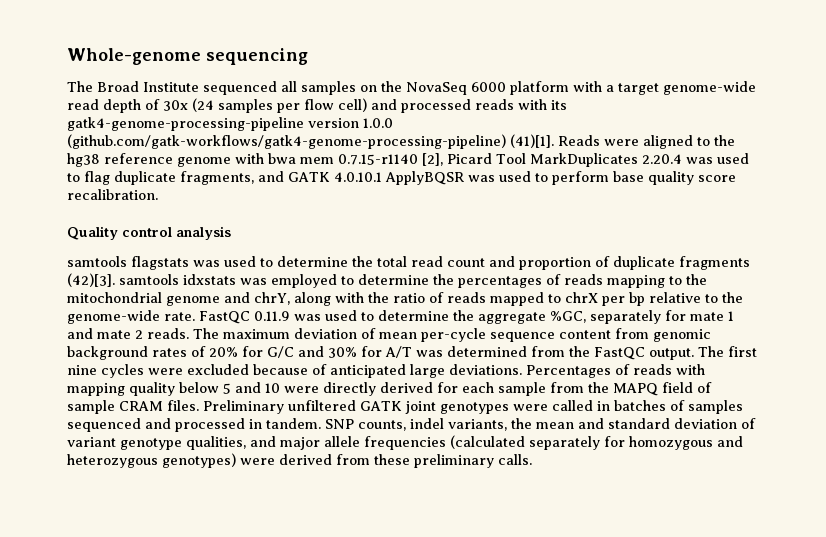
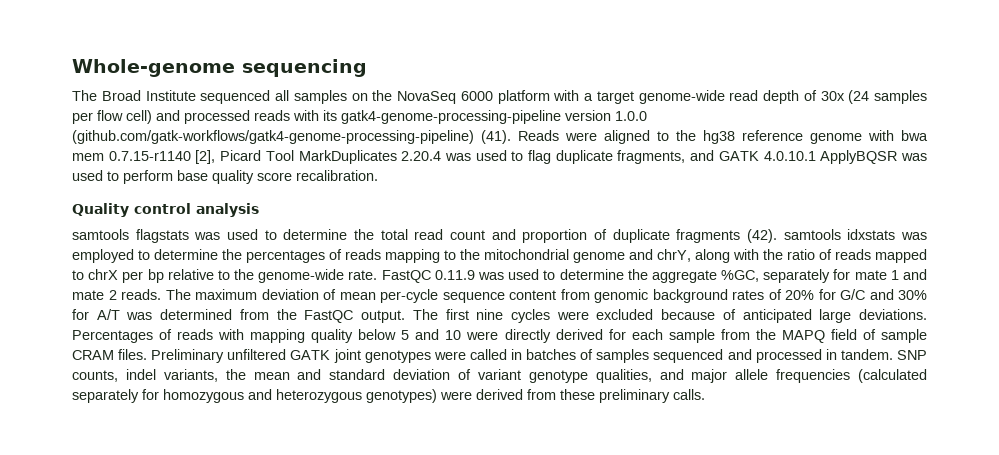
- The Broad Institute sequenced all samples on the NovaSeq 6000 platform with a target genome-wide read depth of 30x (24 samples per flow cell) and processed reads with its gatk4-genome-processing-pipeline version 1.0.0 (github.com/gatk-workflows/gatk4-genome-processing-pipeline) (41)[1].
+ The Broad Institute sequenced all samples on the NovaSeq 6000 platform with a target genome-wide read depth of 30x (24 samples per flow cell) and processed reads with its gatk4-genome-processing-pipeline version 1.0.0 (github.com/gatk-workflows/gatk4-genome-processing-pipeline) (41).
- samtools flagstats was used to determine the total read count and proportion of duplicate fragments (42)[3]. samtools idxstats was employed to determine the percentages of reads mapping to the mitochondrial genome and chrY, along with the ratio of reads mapped to chrX per bp relative to the genome-wide rate.
+ samtools flagstats was used to determine the total read count and proportion of duplicate fragments (42). samtools idxstats was employed to determine the percentages of reads mapping to the mitochondrial genome and chrY, along with the ratio of reads mapped to chrX per bp relative to the genome-wide rate.

